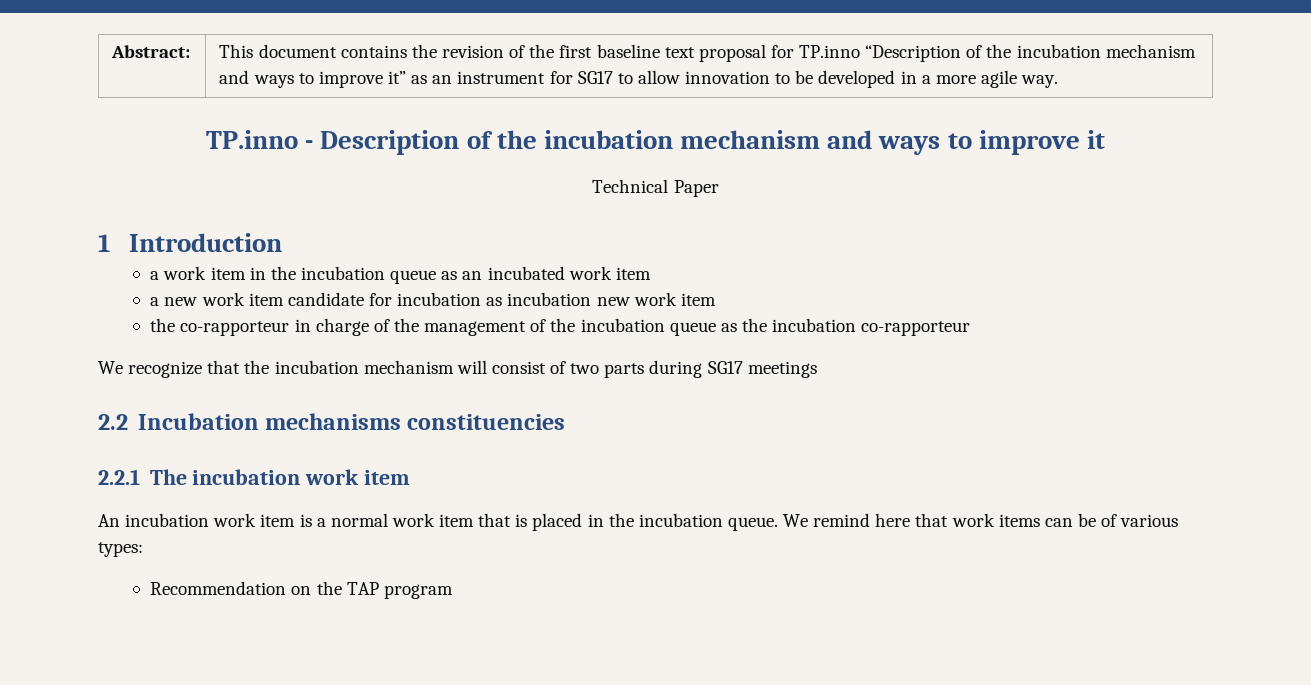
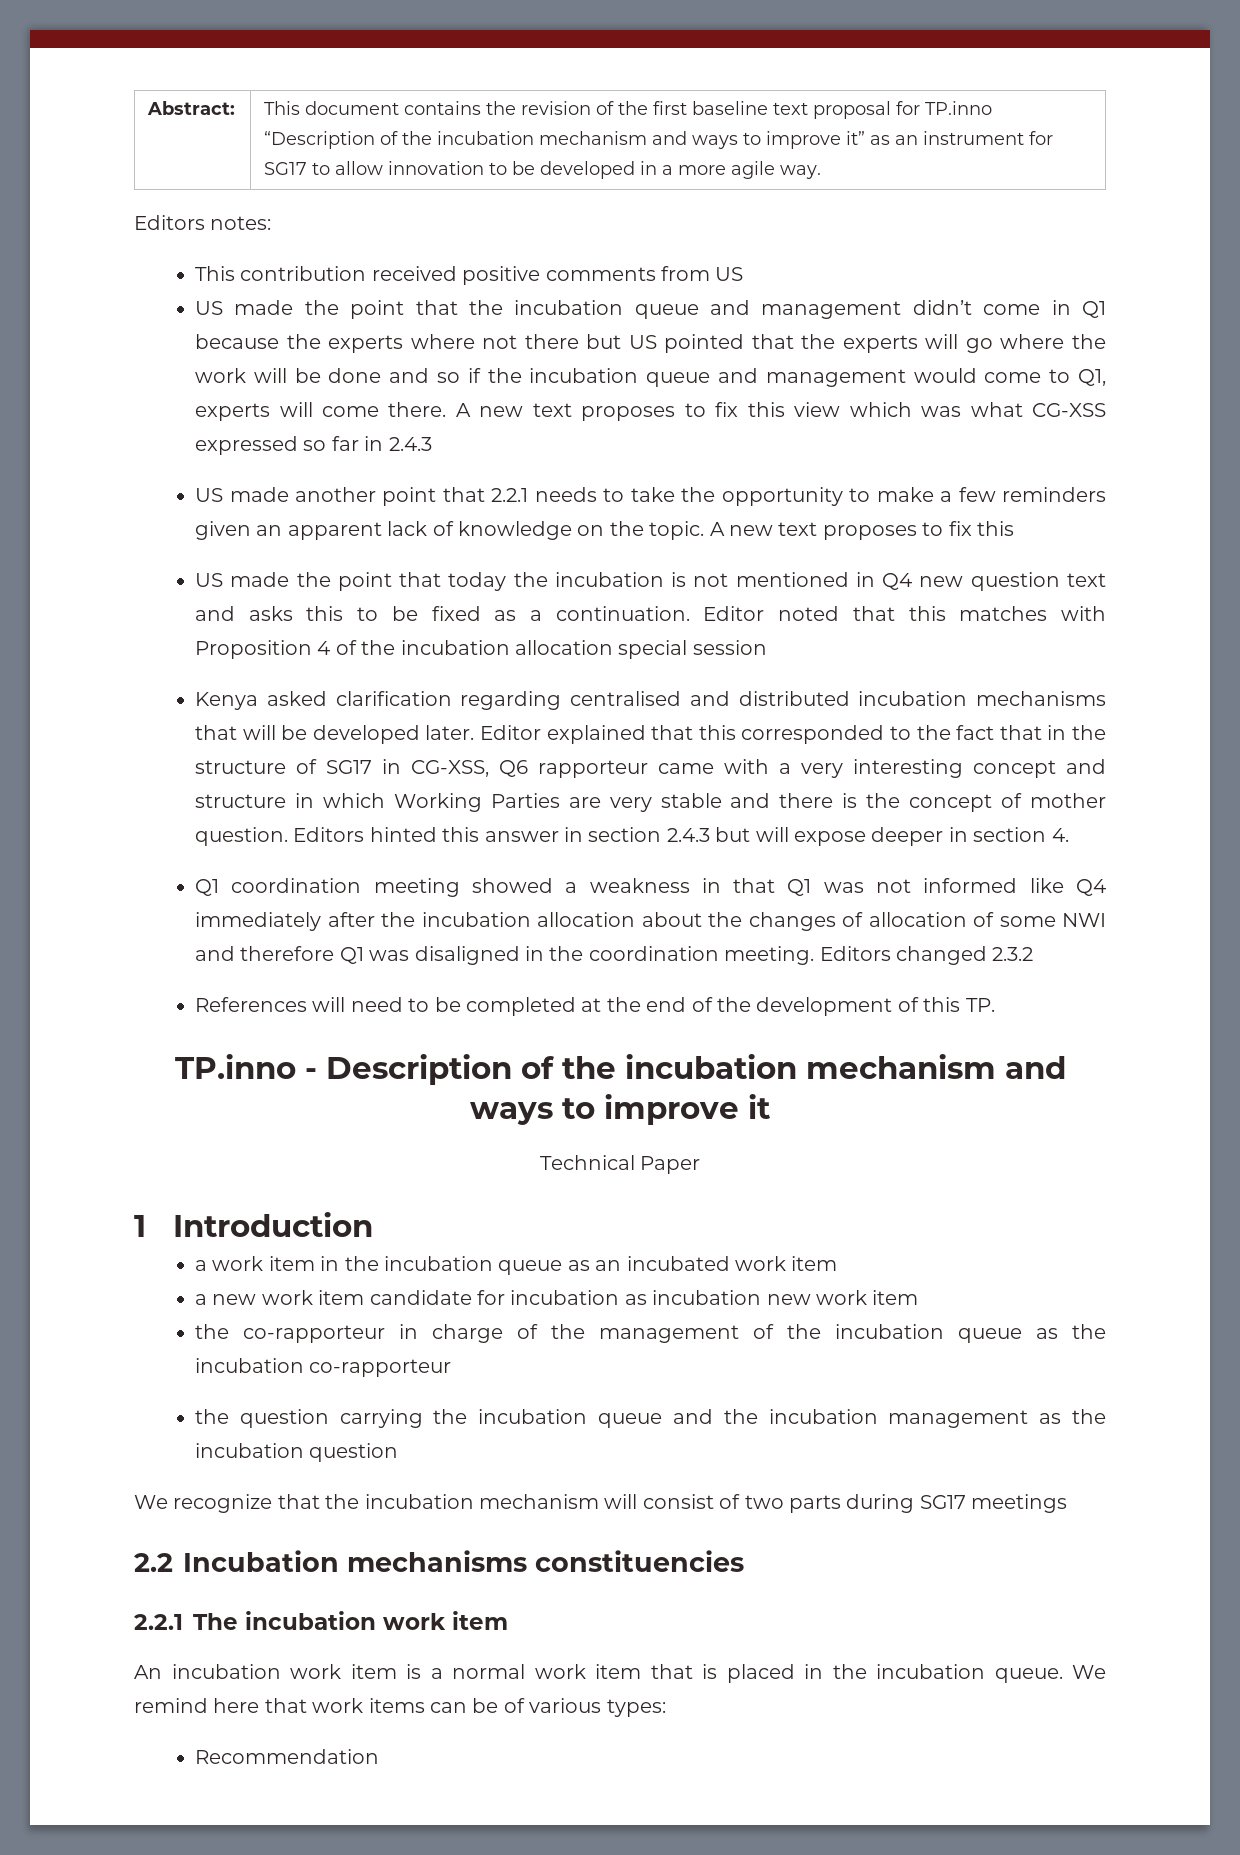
+ Editors notes:
+ This contribution received positive comments from US
+ US made the point that the incubation queue and management didn’t come in Q1 because the experts where not there but US pointed that the experts will go where the work will be done and so if the incubation queue and management would come to Q1, experts will come there. A new text proposes to fix this view which was what CG-XSS expressed so far in 2.4.3
+ US made another point that 2.2.1 needs to take the opportunity to make a few reminders given an apparent lack of knowledge on the topic. A new text proposes to fix this
+ US made the point that today the incubation is not mentioned in Q4 new question text and asks this to be fixed as a continuation. Editor noted that this matches with Proposition 4 of the incubation allocation special session
+ Kenya asked clarification regarding centralised and distributed incubation mechanisms that will be developed later. Editor explained that this corresponded to the fact that in the structure of SG17 in CG-XSS, Q6 rapporteur came with a very interesting concept and structure in which Working Parties are very stable and there is the concept of mother question. Editors hinted this answer in section 2.4.3 but will expose deeper in section 4.
+ Q1 coordination meeting showed a weakness in that Q1 was not informed like Q4 immediately after the incubation allocation about the changes of allocation of some NWI and therefore Q1 was disaligned in the coordination meeting. Editors changed 2.3.2
+ References will need to be completed at the end of the development of this TP.
+ the question carrying the incubation queue and the incubation management as the incubation question
- Recommendation on the TAP program
+ Recommendation

